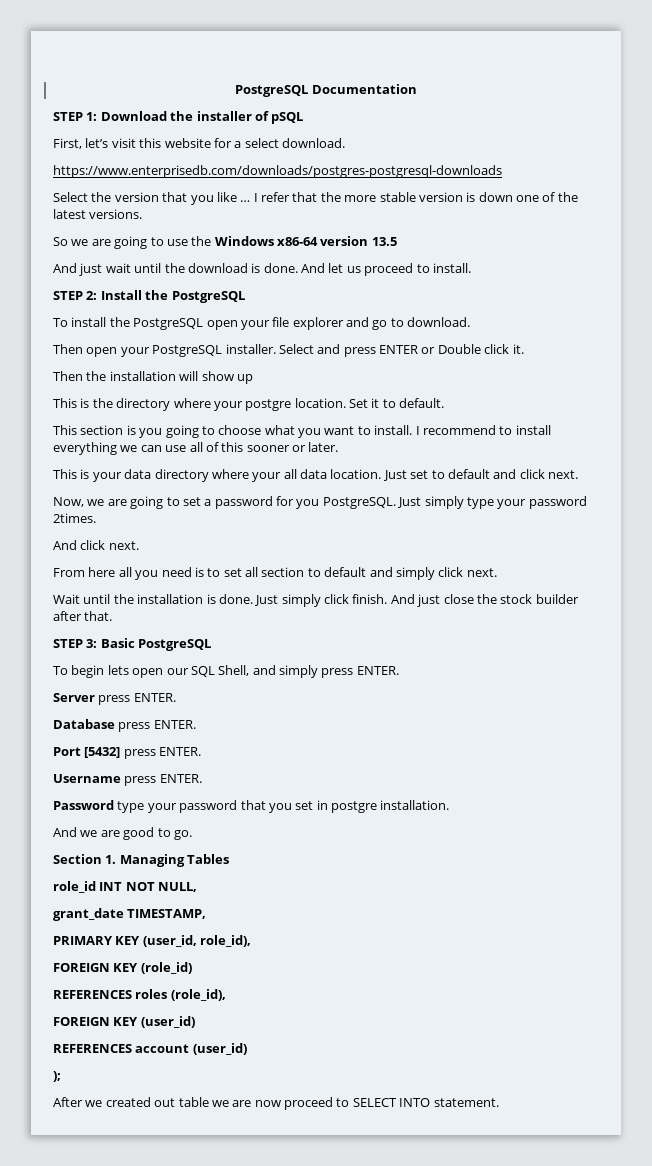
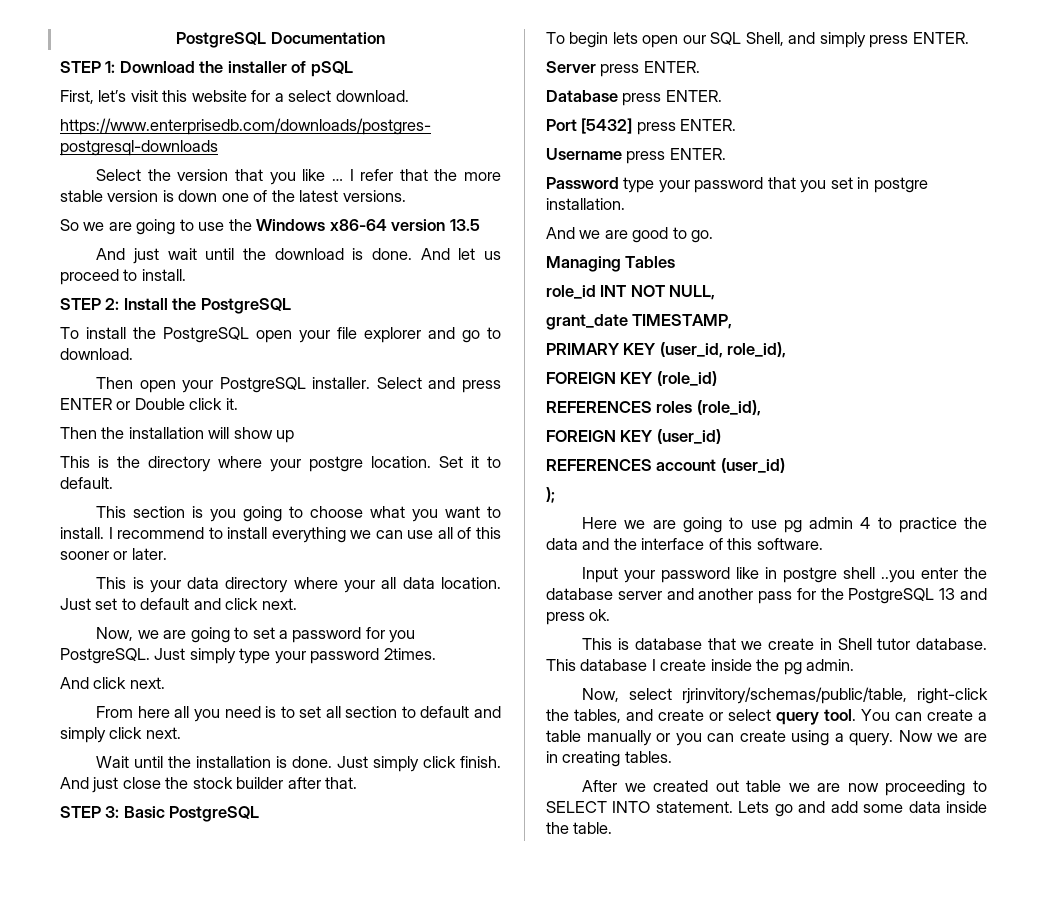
- Section 1. Managing Tables
+ Managing Tables
+ Here we are going to use pg admin 4 to practice the data and the interface of this software.
+ Input your password like in postgre shell ..you enter the database server and another pass for the PostgreSQL 13 and press ok.
+ This is database that we create in Shell tutor database. This database I create inside the pg admin.
+ Now, select rjrinvitory/schemas/public/table, right-click the tables, and create or select query tool. You can create a table manually or you can create using a query. Now we are in creating tables.
- After we created out table we are now proceed to SELECT INTO statement.
+ After we created out table we are now proceeding to SELECT INTO statement.
+ Lets go and add some data inside the table.

